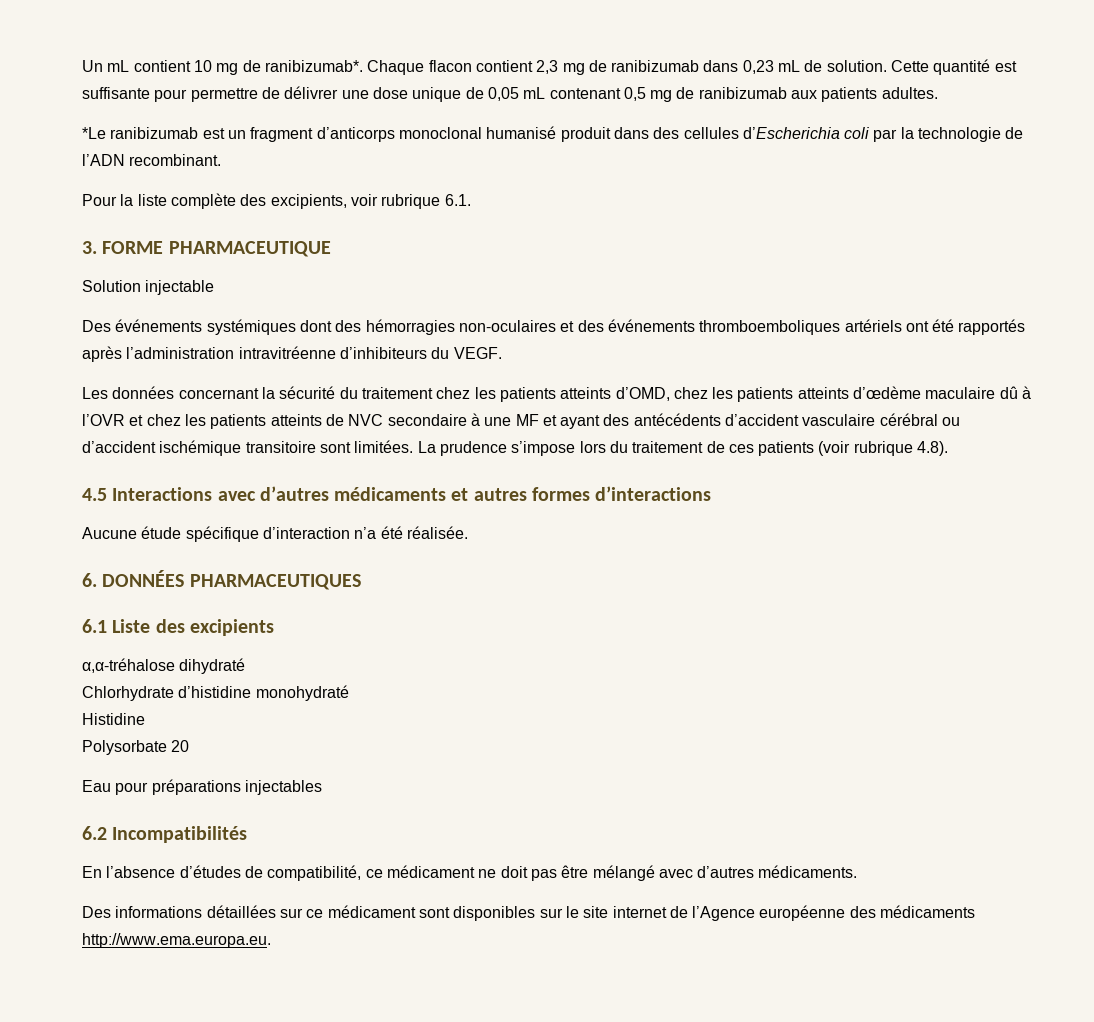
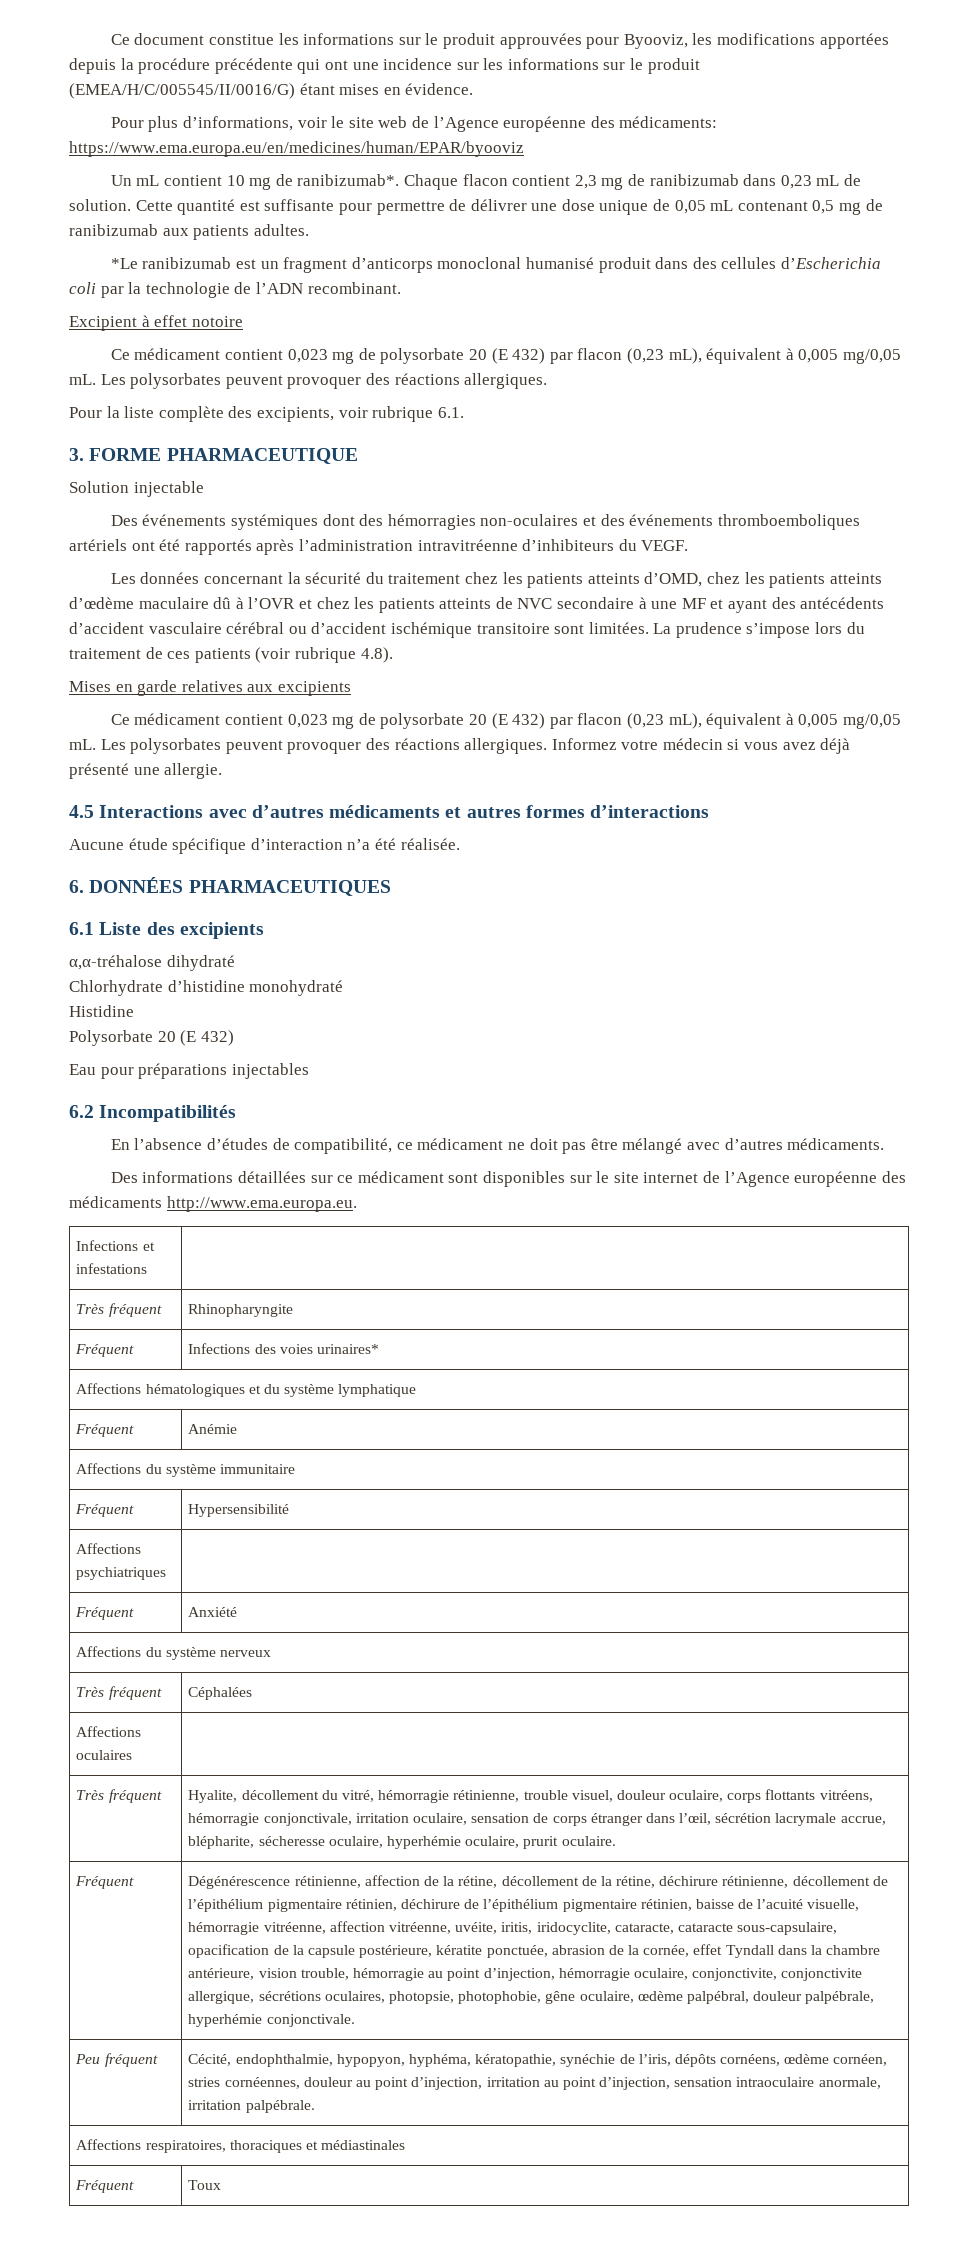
+ Ce document constitue les informations sur le produit approuvées pour Byooviz, les modifications apportées depuis la procédure précédente qui ont une incidence sur les informations sur le produit (EMEA/H/C/005545/II/0016/G) étant mises en évidence.
+ Pour plus d’informations, voir le site web de l’Agence européenne des médicaments: https://www.ema.europa.eu/en/medicines/human/EPAR/byooviz
+ Excipient à effet notoire
+ Ce médicament contient 0,023 mg de polysorbate 20 (E 432) par flacon (0,23 mL), équivalent à 0,005 mg/0,05 mL. Les polysorbates peuvent provoquer des réactions allergiques.
+ Mises en garde relatives aux excipients
+ Ce médicament contient 0,023 mg de polysorbate 20 (E 432) par flacon (0,23 mL), équivalent à 0,005 mg/0,05 mL. Les polysorbates peuvent provoquer des réactions allergiques. Informez votre médecin si vous avez déjà présenté une allergie.
- Polysorbate 20
+ Polysorbate 20 (E 432)
+ Infections et infestations |
+ Très fréquent | Rhinopharyngite
+ Fréquent | Infections des voies urinaires*
+ Affections hématologiques et du système lymphatique
+ Fréquent | Anémie
+ Affections du système immunitaire
+ Fréquent | Hypersensibilité
+ Affections psychiatriques |
+ Fréquent | Anxiété
+ Affections du système nerveux
+ Très fréquent | Céphalées
+ Affections oculaires |
+ Très fréquent | Hyalite, décollement du vitré, hémorragie rétinienne, trouble visuel, douleur oculaire, corps flottants vitréens, hémorragie conjonctivale, irritation oculaire, sensation de corps étranger dans l’œil, sécrétion lacrymale accrue, blépharite, sécheresse oculaire, hyperhémie oculaire, prurit oculaire.
+ Fréquent | Dégénérescence rétinienne, affection de la rétine, décollement de la rétine, déchirure rétinienne, décollement de l’épithélium pigmentaire rétinien, déchirure de l’épithélium pigmentaire rétinien, baisse de l’acuité visuelle, hémorragie vitréenne, affection vitréenne, uvéite, iritis, iridocyclite, cataracte, cataracte sous-capsulaire, opacification de la capsule postérieure, kératite ponctuée, abrasion de la cornée, effet Tyndall dans la chambre antérieure, vision trouble, hémorragie au point d’injection, hémorragie oculaire, conjonctivite, conjonctivite allergique, sécrétions oculaires, photopsie, photophobie, gêne oculaire, œdème palpébral, douleur palpébrale, hyperhémie conjonctivale.
+ Peu fréquent | Cécité, endophthalmie, hypopyon, hyphéma, kératopathie, synéchie de l’iris, dépôts cornéens, œdème cornéen, stries cornéennes, douleur au point d’injection, irritation au point d’injection, sensation intraoculaire anormale, irritation palpébrale.
+ Affections respiratoires, thoraciques et médiastinales
+ Fréquent | Toux

